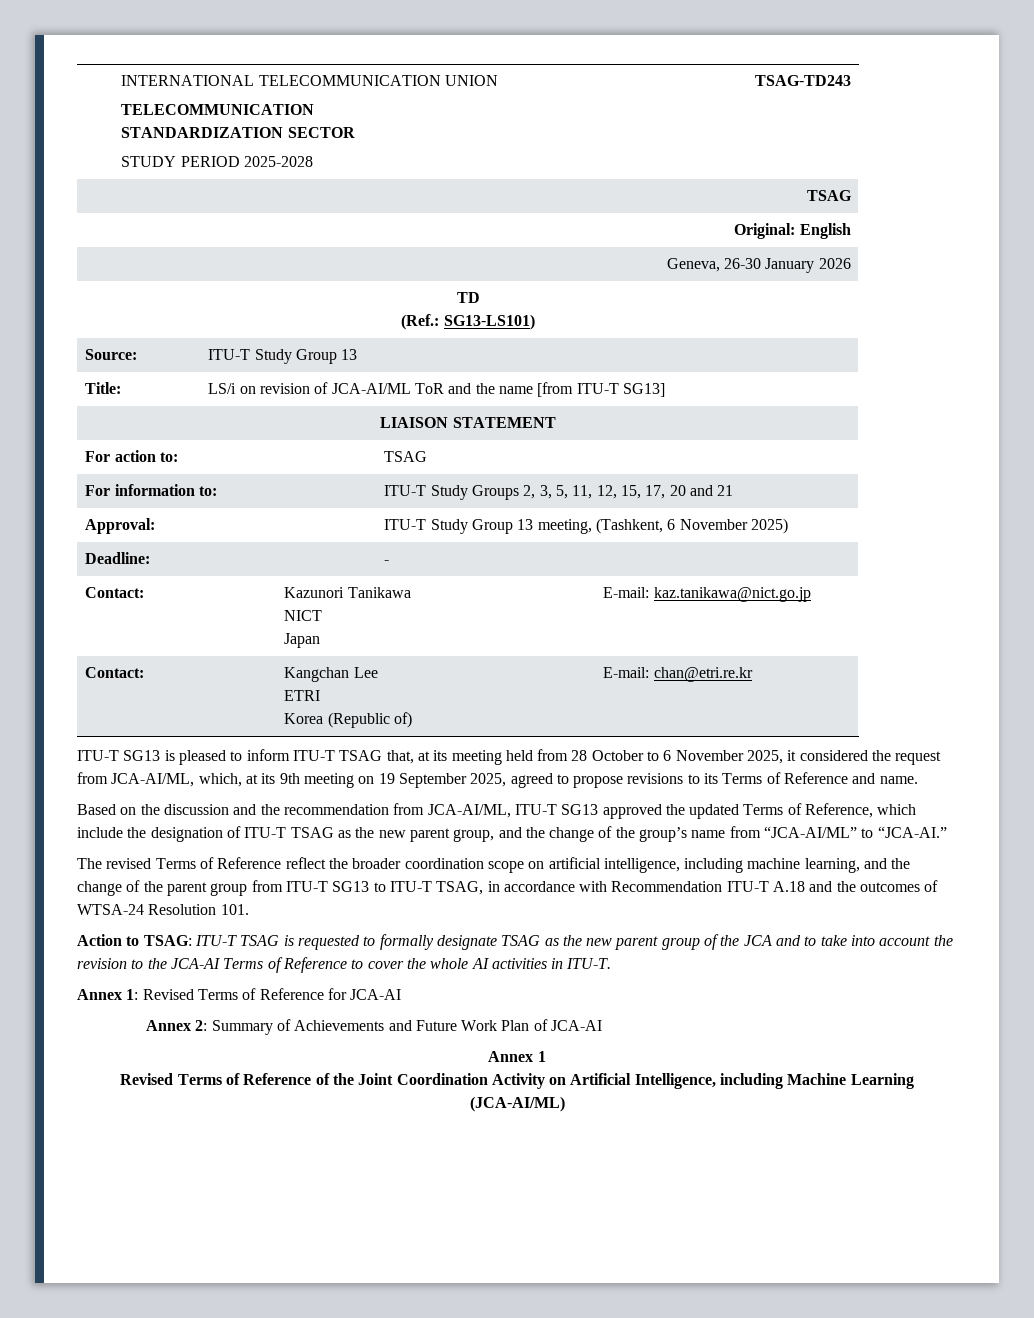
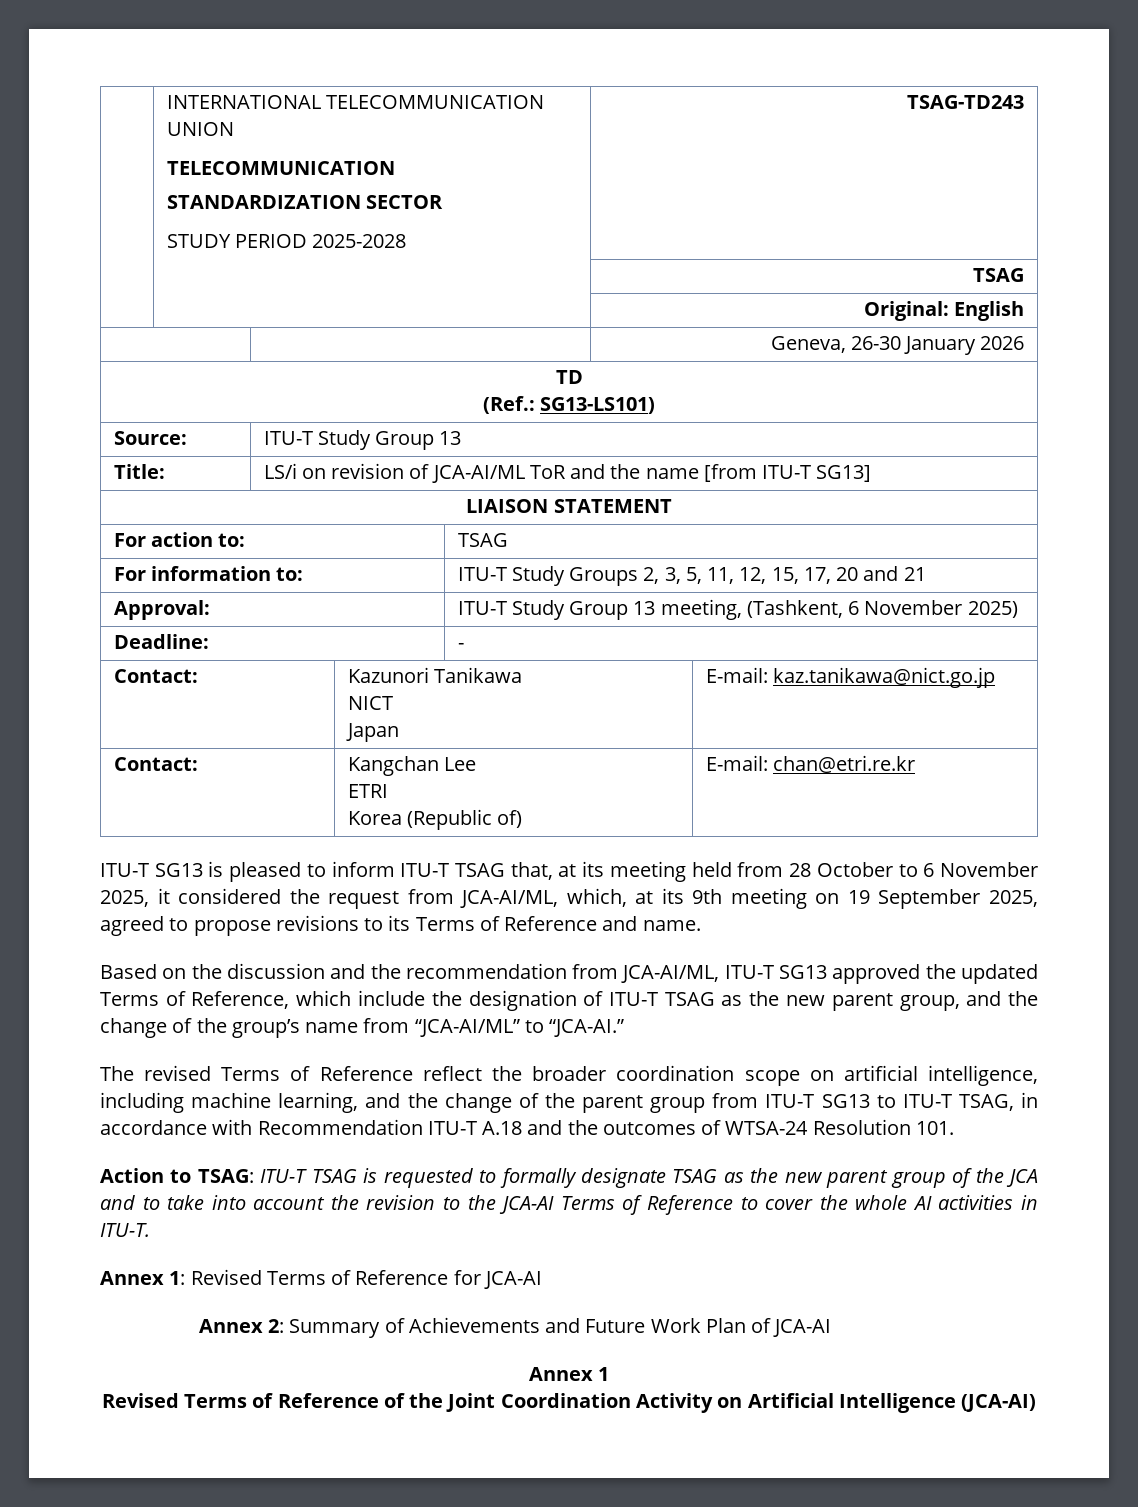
- Revised Terms of Reference of the Joint Coordination Activity on Artificial Intelligence, including Machine Learning (JCA-AI/ML)
+ Revised Terms of Reference of the Joint Coordination Activity on Artificial Intelligence (JCA-AI)

